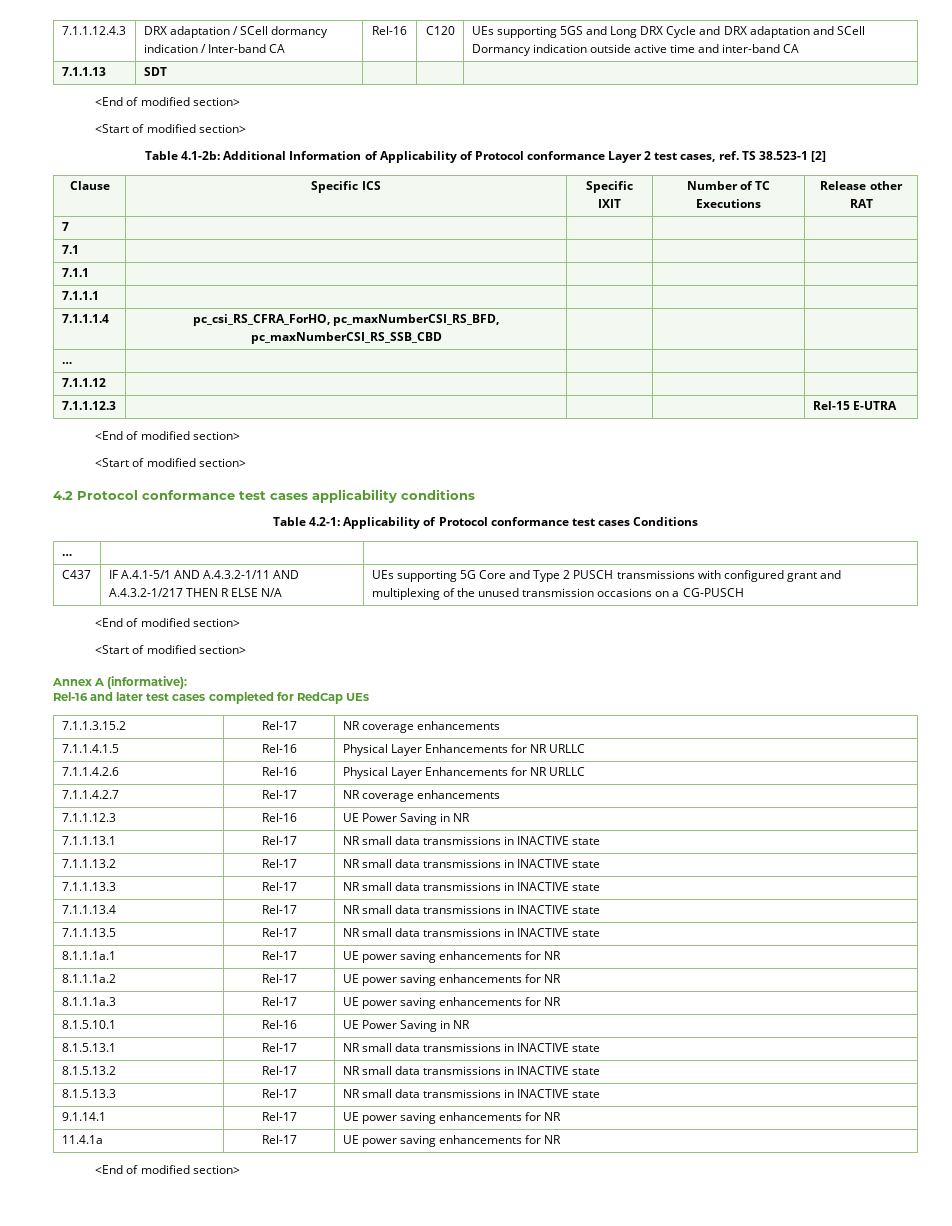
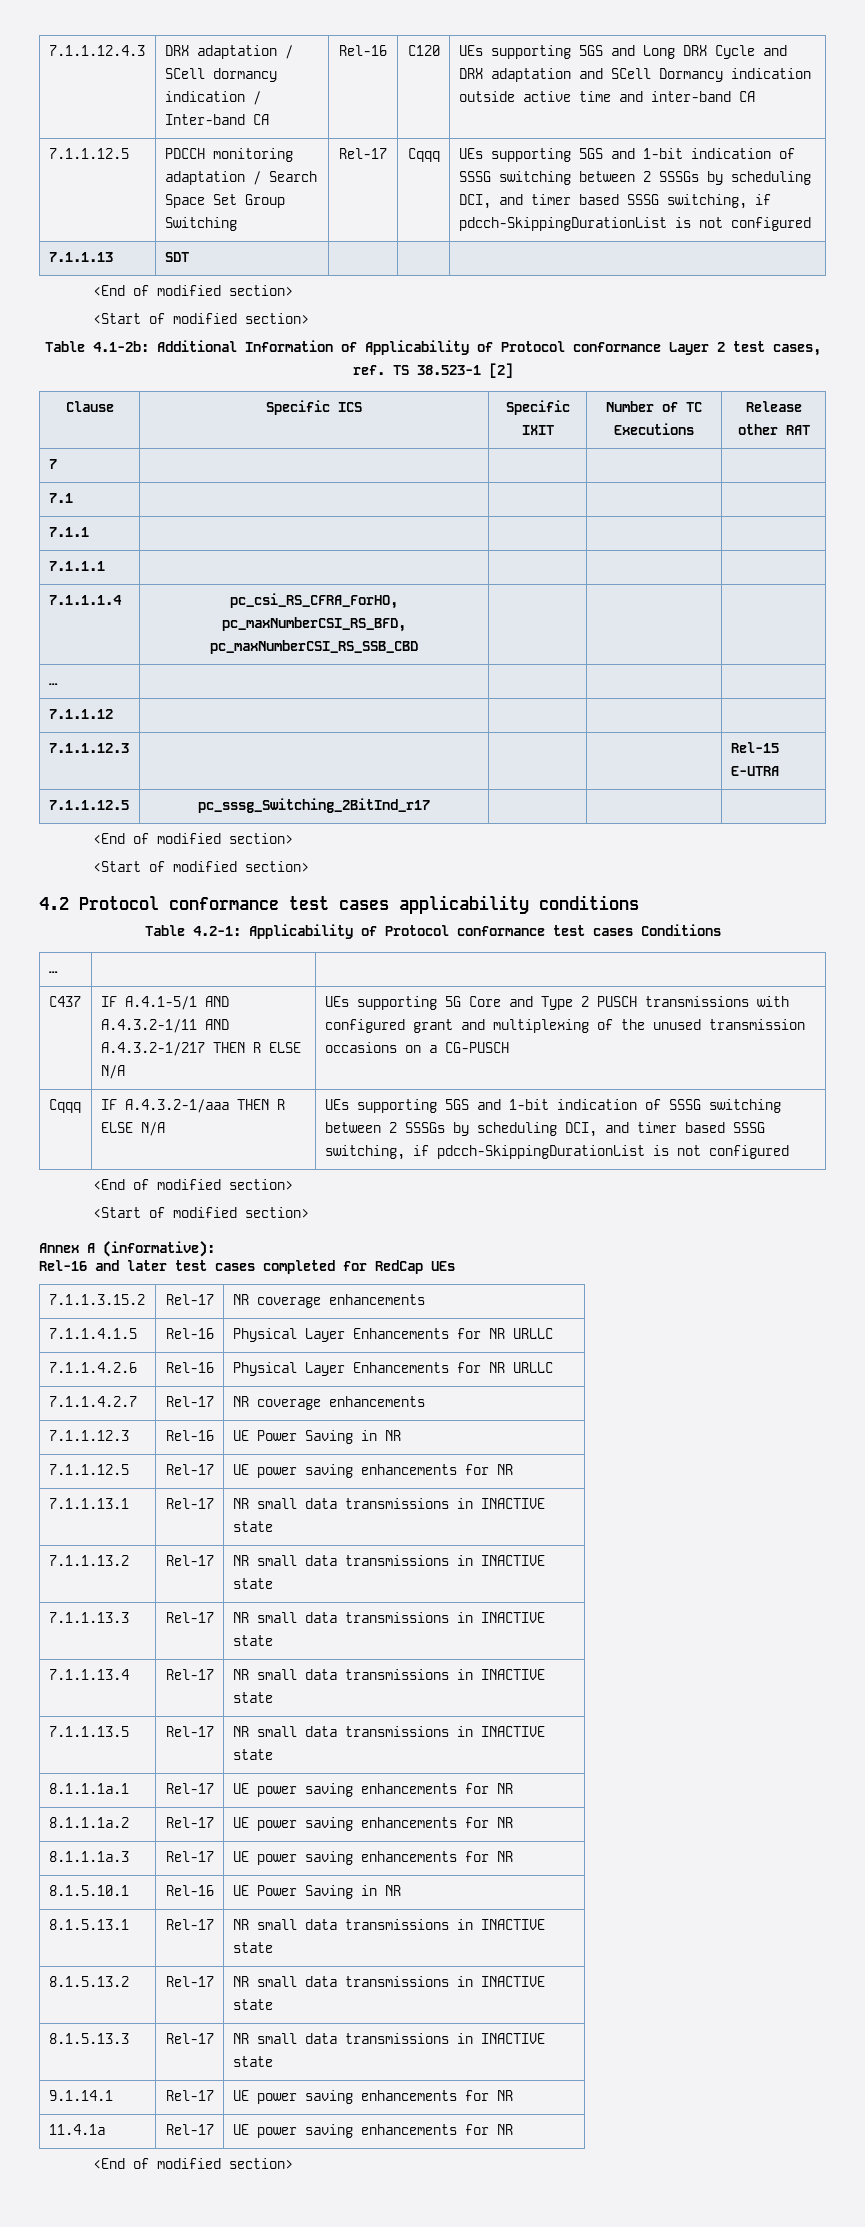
+ 7.1.1.12.5 | PDCCH monitoring adaptation / Search Space Set Group Switching | Rel-17 | Cqqq | UEs supporting 5GS and 1-bit indication of SSSG switching between 2 SSSGs by scheduling DCI, and timer based SSSG switching, if pdcch-SkippingDurationList is not configured
+ 7.1.1.12.5 | pc_sssg_Switching_2BitInd_r17 | | |
+ Cqqq | IF A.4.3.2-1/aaa THEN R ELSE N/A | UEs supporting 5GS and 1-bit indication of SSSG switching between 2 SSSGs by scheduling DCI, and timer based SSSG switching, if pdcch-SkippingDurationList is not configured
+ 7.1.1.12.5 | Rel-17 | UE power saving enhancements for NR

